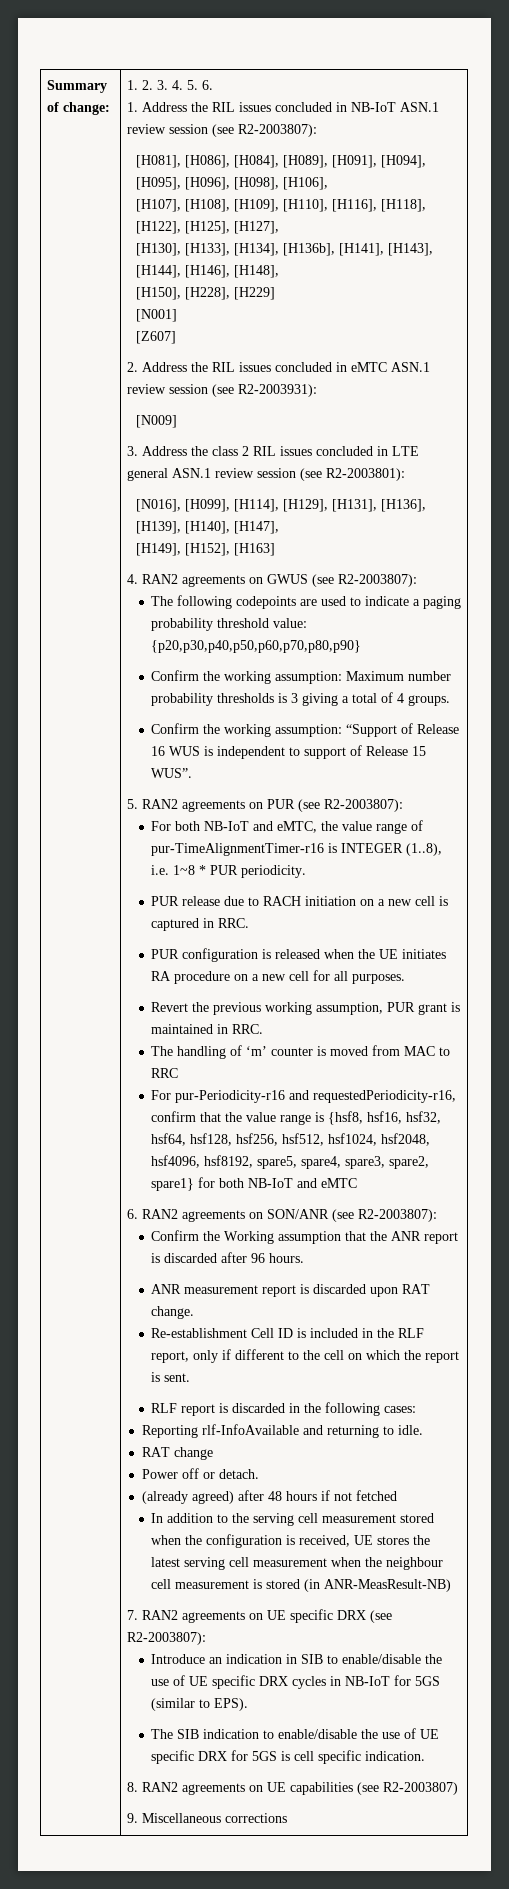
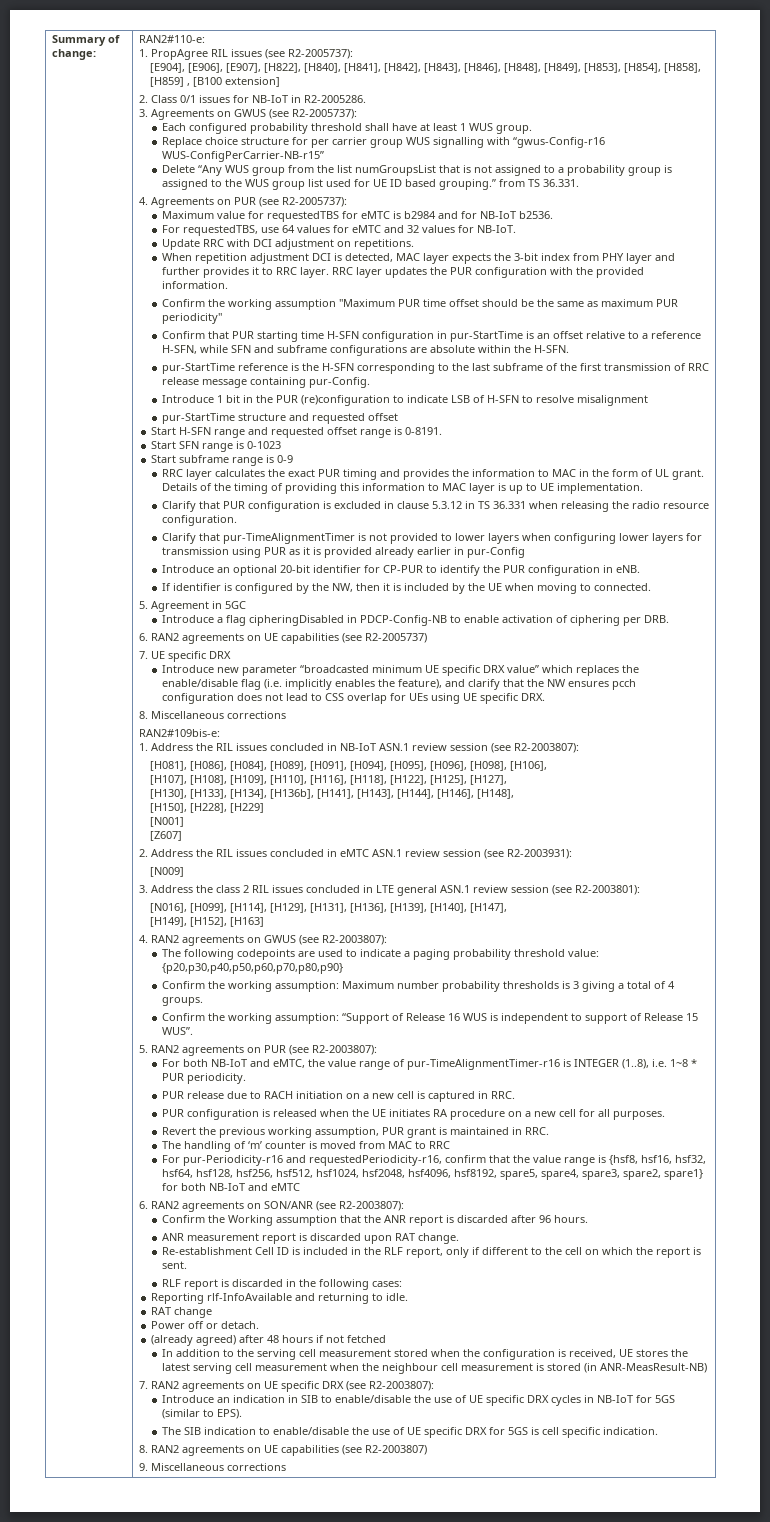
- 1. 2. 3. 4. 5. 6.
+ RAN2#110-e:
+ 1. PropAgree RIL issues (see R2-2005737):
+ [E904], [E906], [E907], [H822], [H840], [H841], [H842], [H843], [H846], [H848], [H849], [H853], [H854], [H858], [H859] , [B100 extension]
+ 2. Class 0/1 issues for NB-IoT in R2-2005286.
+ 3. Agreements on GWUS (see R2-2005737):
+ Each configured probability threshold shall have at least 1 WUS group.
+ Replace choice structure for per carrier group WUS signalling with “gwus-Config-r16 WUS-ConfigPerCarrier-NB-r15”
+ Delete “Any WUS group from the list numGroupsList that is not assigned to a probability group is assigned to the WUS group list used for UE ID based grouping.” from TS 36.331.
+ 4. Agreements on PUR (see R2-2005737):
+ Maximum value for requestedTBS for eMTC is b2984 and for NB-IoT b2536.
+ For requestedTBS, use 64 values for eMTC and 32 values for NB-IoT.
+ Update RRC with DCI adjustment on repetitions.
+ When repetition adjustment DCI is detected, MAC layer expects the 3-bit index from PHY layer and further provides it to RRC layer. RRC layer updates the PUR configuration with the provided information.
+ Confirm the working assumption "Maximum PUR time offset should be the same as maximum PUR periodicity"
+ Confirm that PUR starting time H-SFN configuration in pur-StartTime is an offset relative to a reference H-SFN, while SFN and subframe configurations are absolute within the H-SFN.
+ pur-StartTime reference is the H-SFN corresponding to the last subframe of the first transmission of RRC release message containing pur-Config.
+ Introduce 1 bit in the PUR (re)configuration to indicate LSB of H-SFN to resolve misalignment
+ pur-StartTime structure and requested offset
+ Start H-SFN range and requested offset range is 0-8191.
+ Start SFN range is 0-1023
+ Start subframe range is 0-9
+ RRC layer calculates the exact PUR timing and provides the information to MAC in the form of UL grant. Details of the timing of providing this information to MAC layer is up to UE implementation.
+ Clarify that PUR configuration is excluded in clause 5.3.12 in TS 36.331 when releasing the radio resource configuration.
+ Clarify that pur-TimeAlignmentTimer is not provided to lower layers when configuring lower layers for transmission using PUR as it is provided already earlier in pur-Config
+ Introduce an optional 20-bit identifier for CP-PUR to identify the PUR configuration in eNB.
+ If identifier is configured by the NW, then it is included by the UE when moving to connected.
+ 5. Agreement in 5GC
+ Introduce a flag cipheringDisabled in PDCP-Config-NB to enable activation of ciphering per DRB.
+ 6. RAN2 agreements on UE capabilities (see R2-2005737)
+ 7. UE specific DRX
+ Introduce new parameter “broadcasted minimum UE specific DRX value” which replaces the enable/disable flag (i.e. implicitly enables the feature), and clarify that the NW ensures pcch configuration does not lead to CSS overlap for UEs using UE specific DRX.
+ 8. Miscellaneous corrections
+ RAN2#109bis-e:

